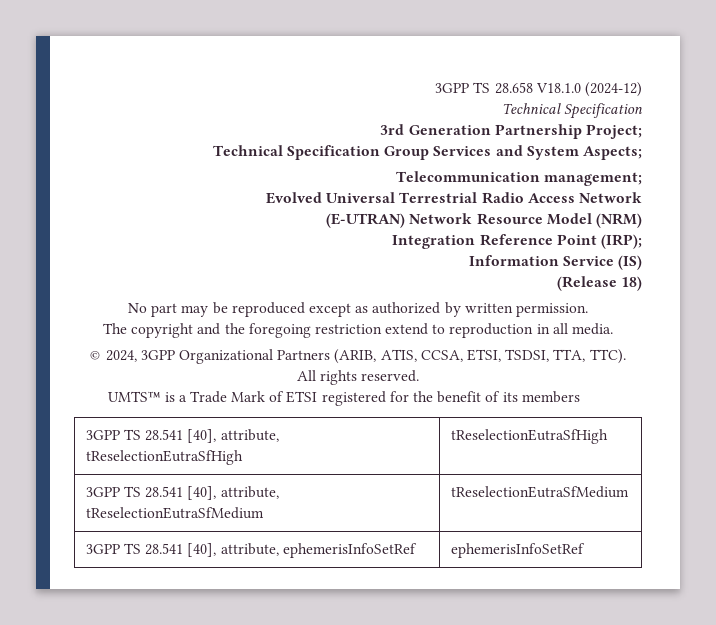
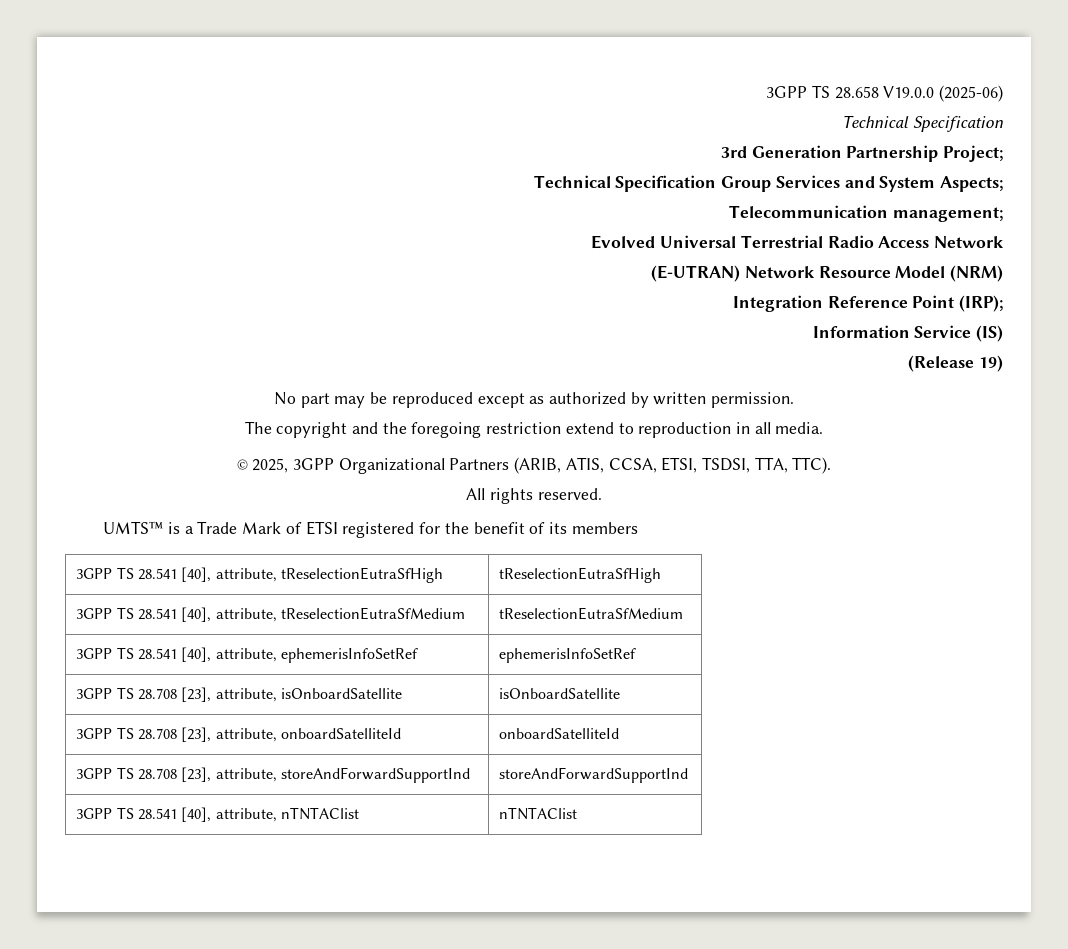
- 3GPP TS 28.658 V18.1.0 (2024-12)
+ 3GPP TS 28.658 V19.0.0 (2025-06)
- (Release 18)
+ (Release 19)
- © 2024, 3GPP Organizational Partners (ARIB, ATIS, CCSA, ETSI, TSDSI, TTA, TTC).
+ © 2025, 3GPP Organizational Partners (ARIB, ATIS, CCSA, ETSI, TSDSI, TTA, TTC).
+ 3GPP TS 28.708 [23], attribute, isOnboardSatellite | isOnboardSatellite
+ 3GPP TS 28.708 [23], attribute, onboardSatelliteId | onboardSatelliteId
+ 3GPP TS 28.708 [23], attribute, storeAndForwardSupportInd | storeAndForwardSupportInd
+ 3GPP TS 28.541 [40], attribute, nTNTAClist | nTNTAClist

